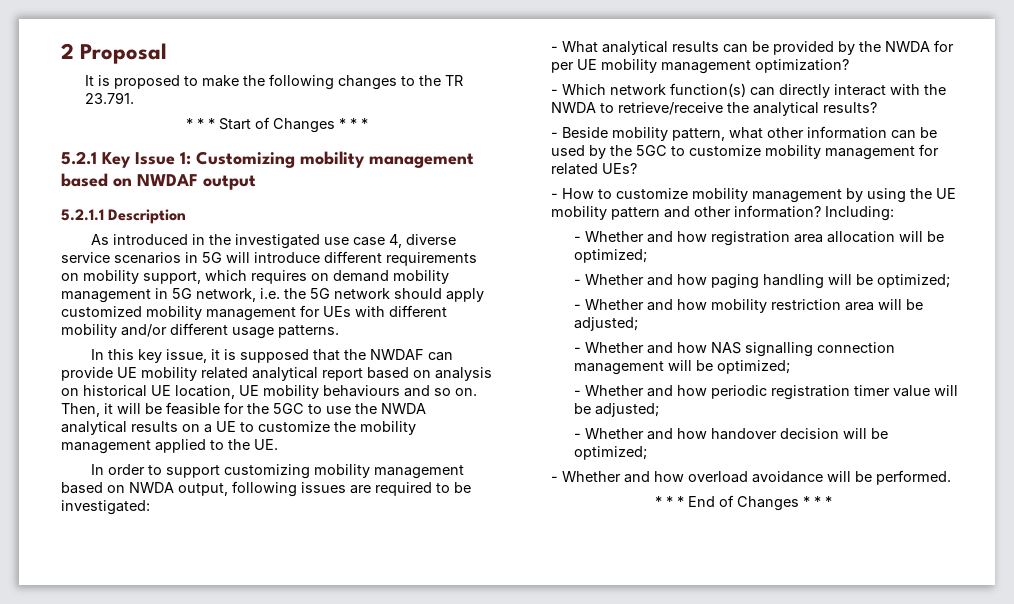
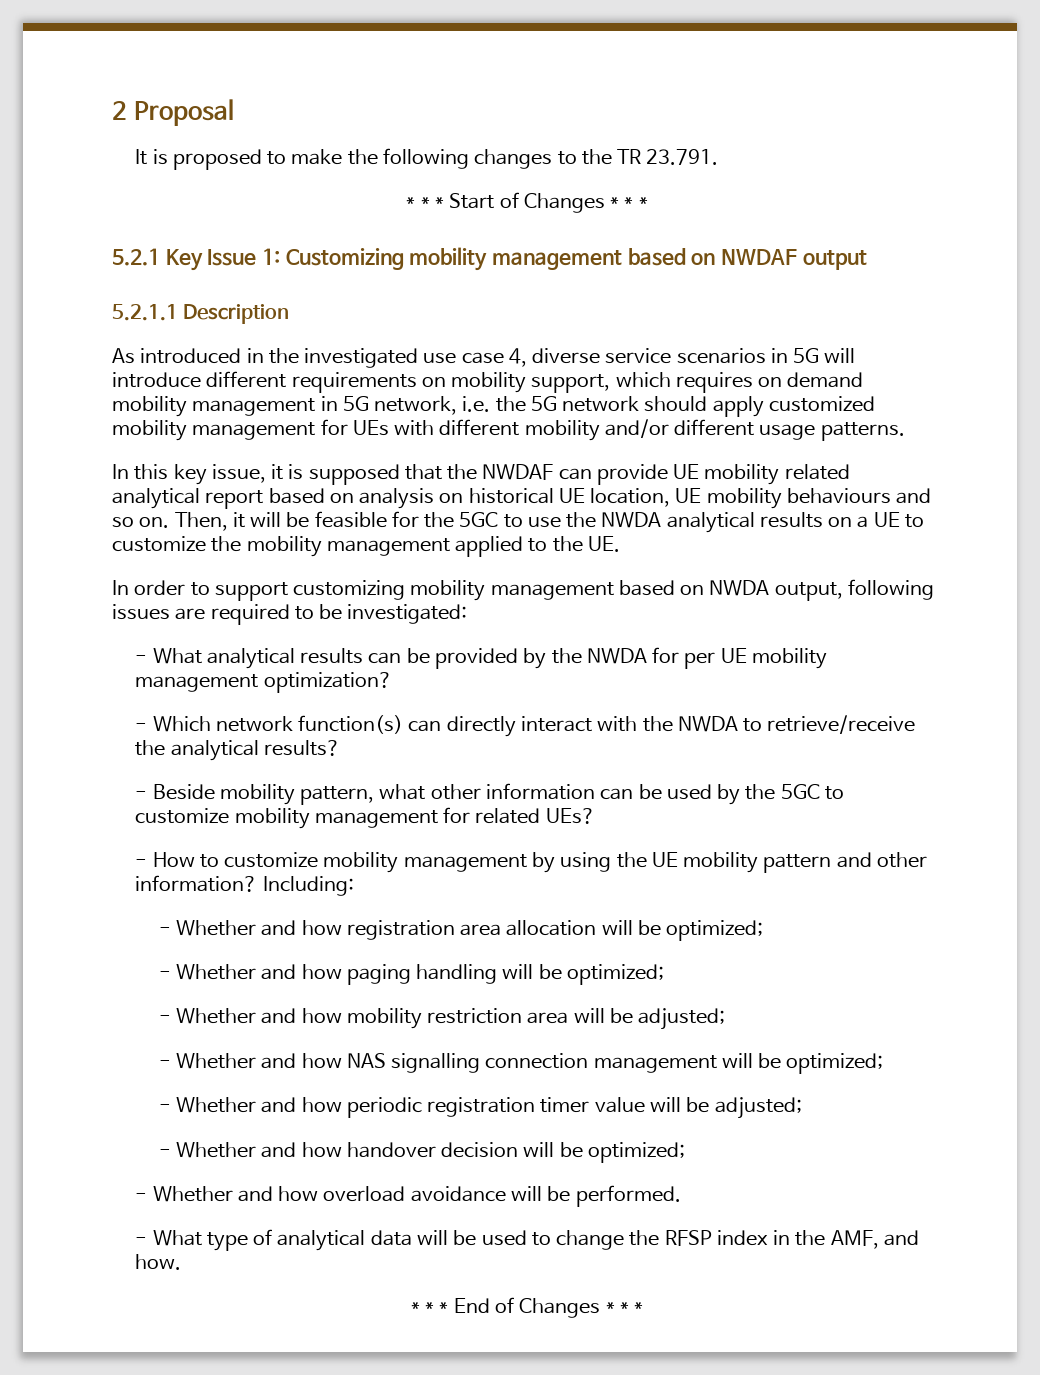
+ - What type of analytical data will be used to change the RFSP index in the AMF, and how.

